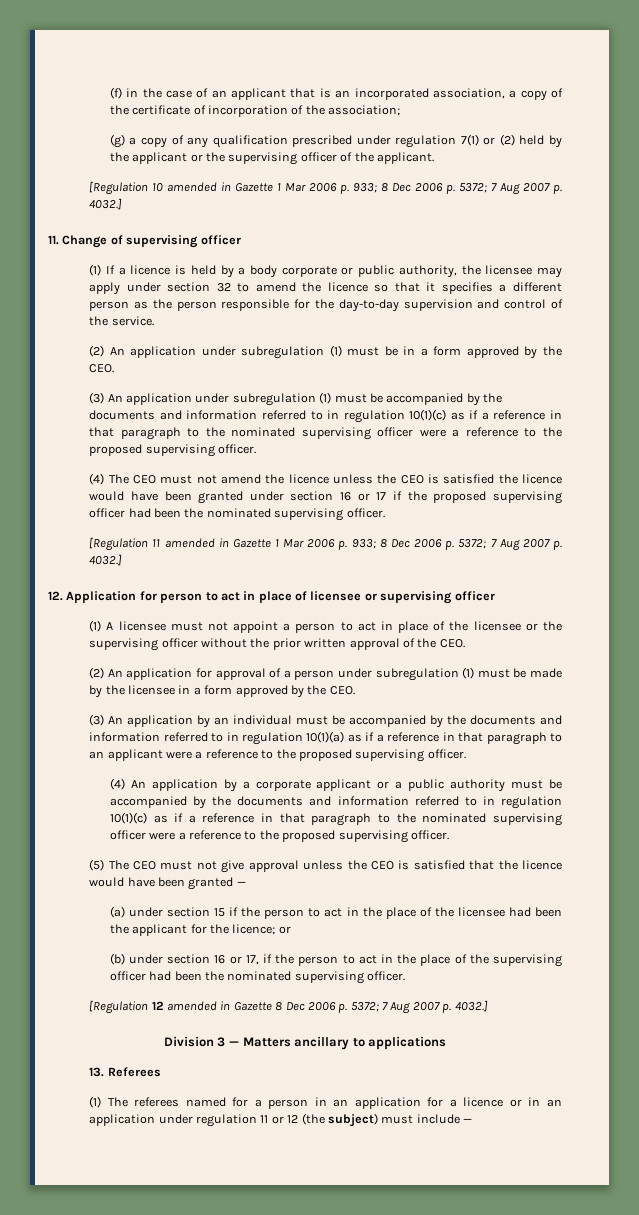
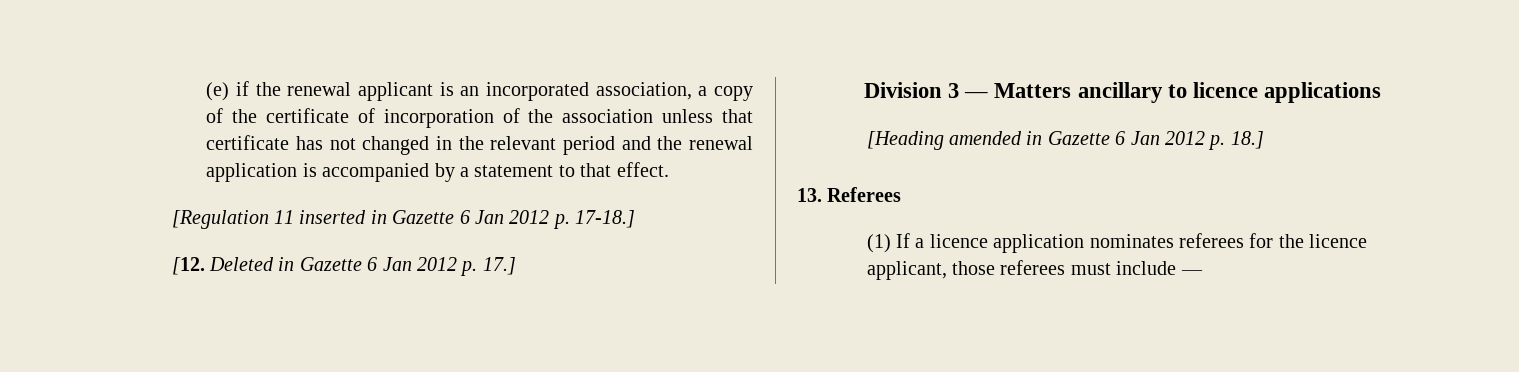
- (f) in the case of an applicant that is an incorporated association, a copy of the certificate of incorporation of the association;
- (g) a copy of any qualification prescribed under regulation 7(1) or (2) held by the applicant or the supervising officer of the applicant.
- [Regulation 10 amended in Gazette 1 Mar 2006 p. 933; 8 Dec 2006 p. 5372; 7 Aug 2007 p. 4032.]
- 11. Change of supervising officer
- (1) If a licence is held by a body corporate or public authority, the licensee may apply under section 32 to amend the licence so that it specifies a different person as the person responsible for the day-to-day supervision and control of the service.
- (2) An application under subregulation (1) must be in a form approved by the CEO.
- (3) An application under subregulation (1) must be accompanied by the documents and information referred to in regulation 10(1)(c) as if a reference in that paragraph to the nominated supervising officer were a reference to the proposed supervising officer.
- (4) The CEO must not amend the licence unless the CEO is satisfied the licence would have been granted under section 16 or 17 if the proposed supervising officer had been the nominated supervising officer.
+ (e) if the renewal applicant is an incorporated association, a copy of the certificate of incorporation of the association unless that certificate has not changed in the relevant period and the renewal application is accompanied by a statement to that effect.
- [Regulation 11 amended in Gazette 1 Mar 2006 p. 933; 8 Dec 2006 p. 5372; 7 Aug 2007 p. 4032.]
- 12. Application for person to act in place of licensee or supervising officer
- (1) A licensee must not appoint a person to act in place of the licensee or the supervising officer without the prior written approval of the CEO.
- (2) An application for approval of a person under subregulation (1) must be made by the licensee in a form approved by the CEO.
- (3) An application by an individual must be accompanied by the documents and information referred to in regulation 10(1)(a) as if a reference in that paragraph to an applicant were a reference to the proposed supervising officer.
- (4) An application by a corporate applicant or a public authority must be accompanied by the documents and information referred to in regulation 10(1)(c) as if a reference in that paragraph to the nominated supervising officer were a reference to the proposed supervising officer.
- (5) The CEO must not give approval unless the CEO is satisfied that the licence would have been granted —
- (a) under section 15 if the person to act in the place of the licensee had been the applicant for the licence; or
- (b) under section 16 or 17, if the person to act in the place of the supervising officer had been the nominated supervising officer.
- [Regulation 12 amended in Gazette 8 Dec 2006 p. 5372; 7 Aug 2007 p. 4032.]
+ [Regulation 11 inserted in Gazette 6 Jan 2012 p. 17-18.]
+ [12. Deleted in Gazette 6 Jan 2012 p. 17.]
- Division 3 — Matters ancillary to applications
+ Division 3 — Matters ancillary to licence applications
+ [Heading amended in Gazette 6 Jan 2012 p. 18.]
  13. Referees
- (1) The referees named for a person in an application for a licence or in an application under regulation 11 or 12 (the subject) must include —
+ (1) If a licence application nominates referees for the licence applicant, those referees must include —

